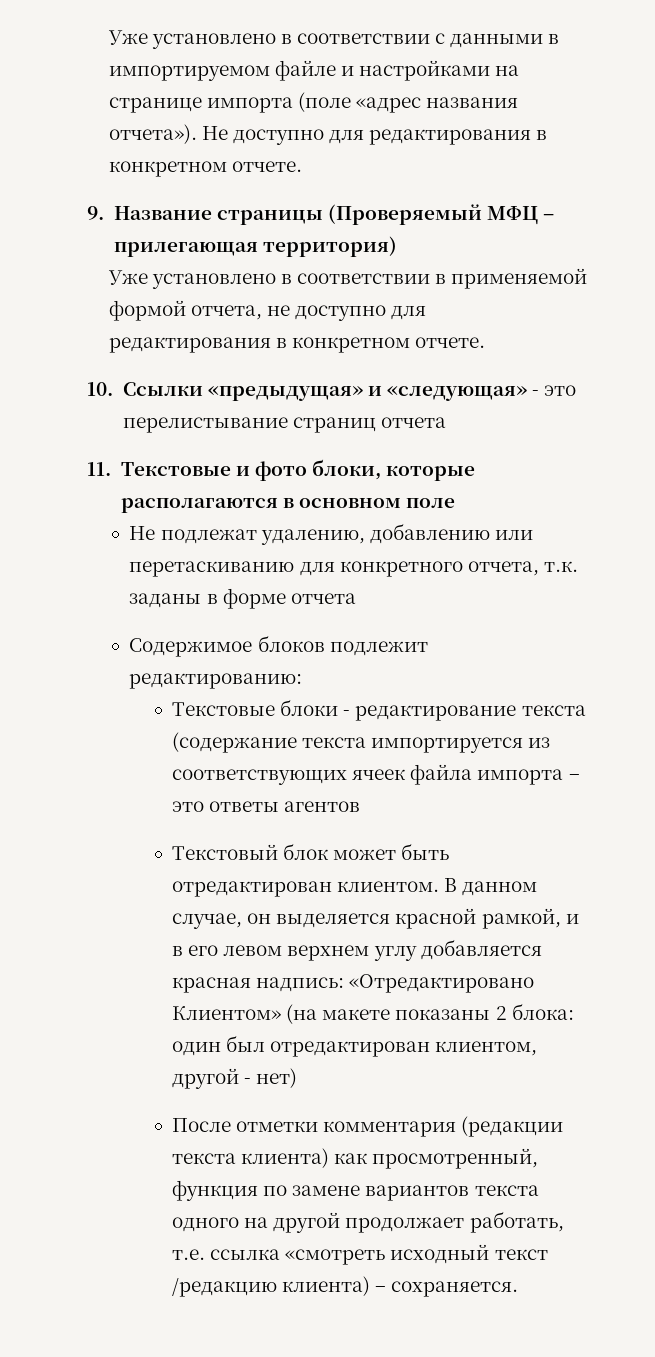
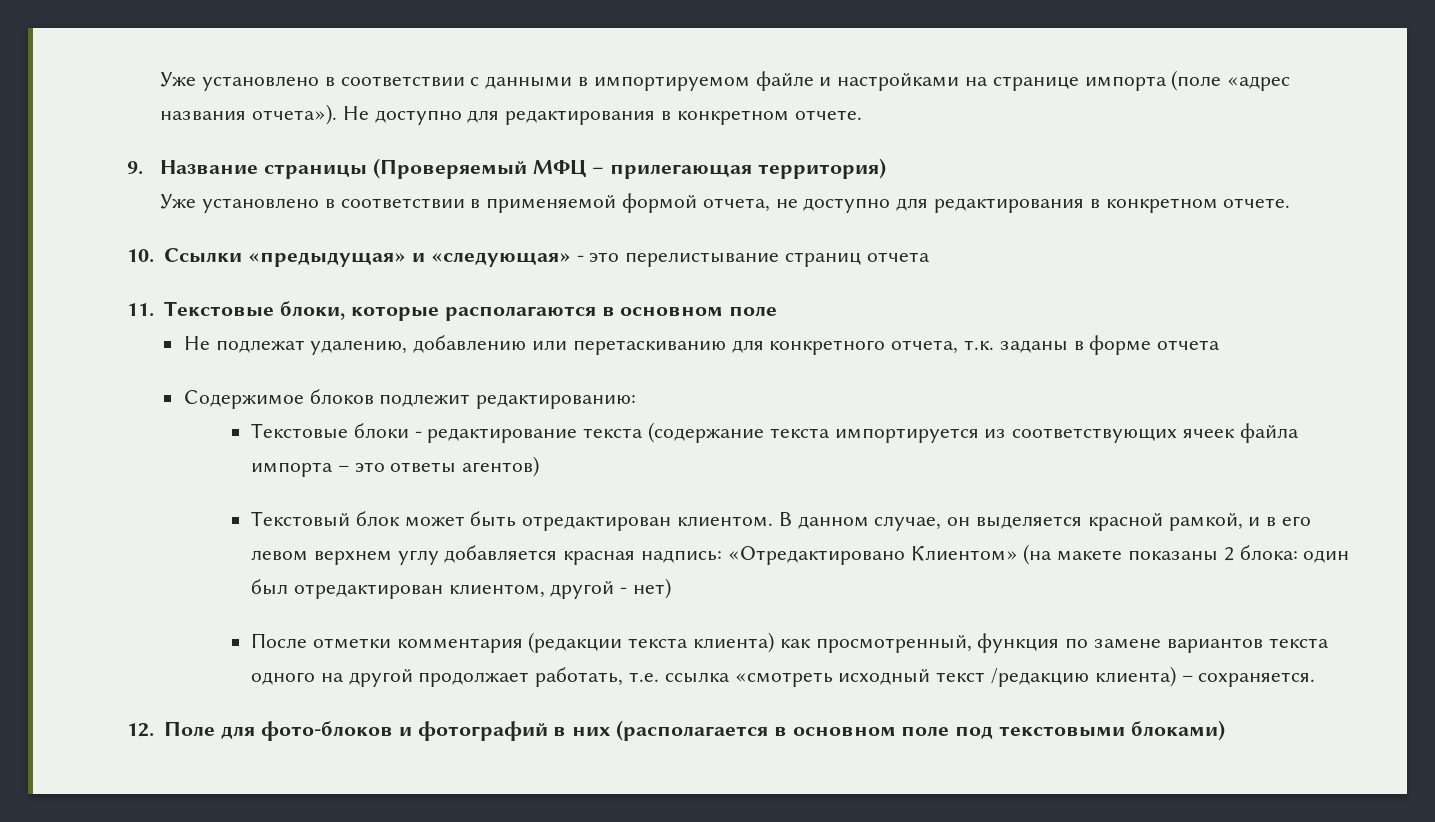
- 11. Текстовые и фото блоки, которые располагаются в основном поле
+ 11. Текстовые блоки, которые располагаются в основном поле
- Текстовые блоки - редактирование текста (содержание текста импортируется из соответствующих ячеек файла импорта – это ответы агентов
+ Текстовые блоки - редактирование текста (содержание текста импортируется из соответствующих ячеек файла импорта – это ответы агентов)
+ 12. Поле для фото-блоков и фотографий в них (располагается в основном поле под текстовыми блоками)

